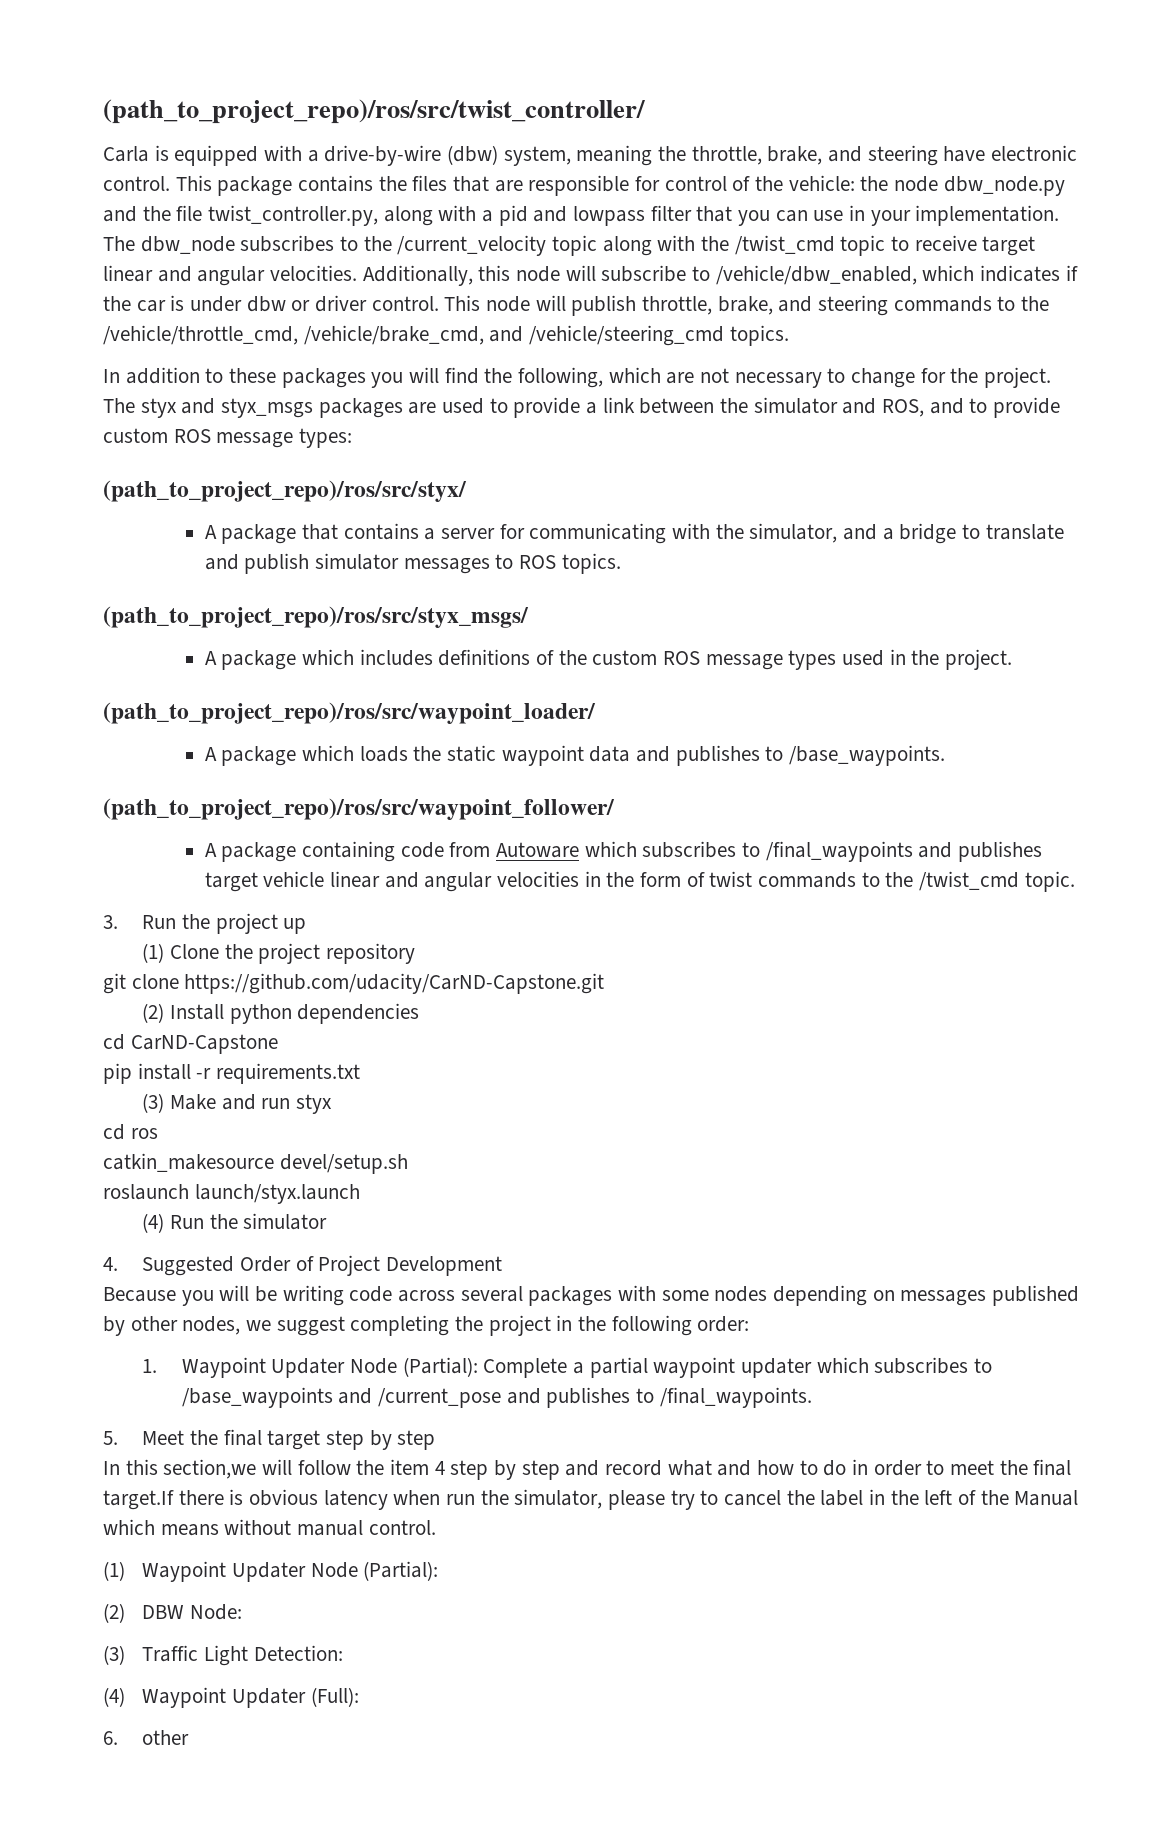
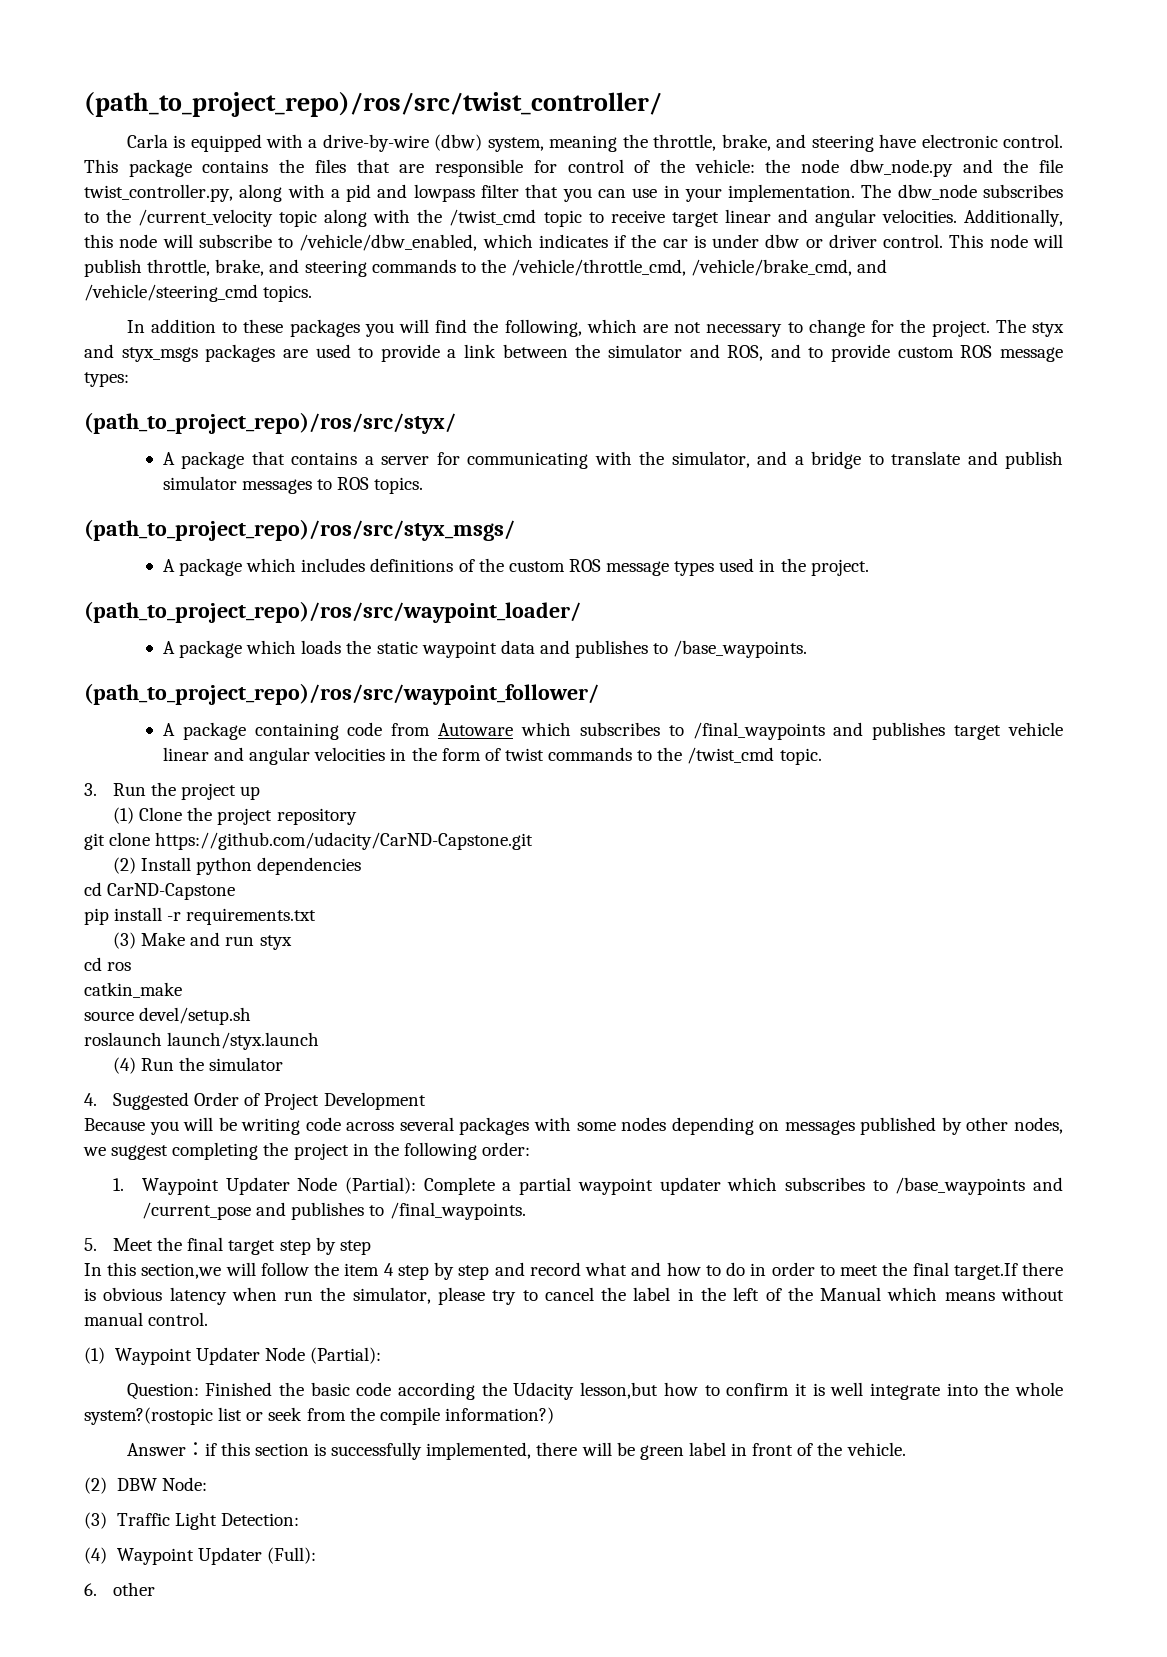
- catkin_makesource devel/setup.sh
+ catkin_make
+ source devel/setup.sh
+ Question: Finished the basic code according the Udacity lesson,but how to confirm it is well integrate into the whole system?(rostopic list or seek from the compile information?)
+ Answer：if this section is successfully implemented, there will be green label in front of the vehicle.

